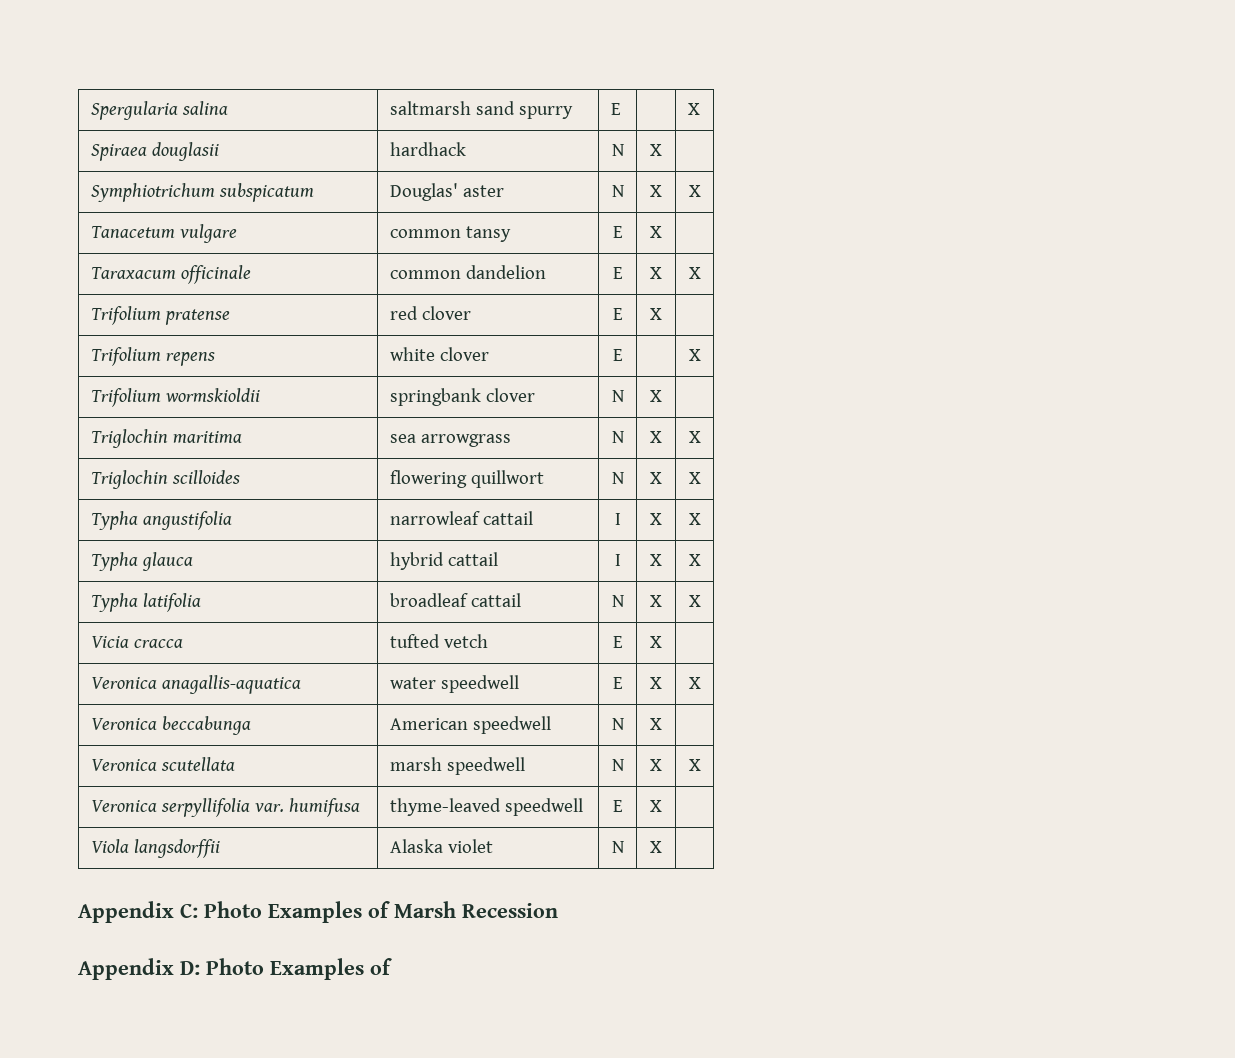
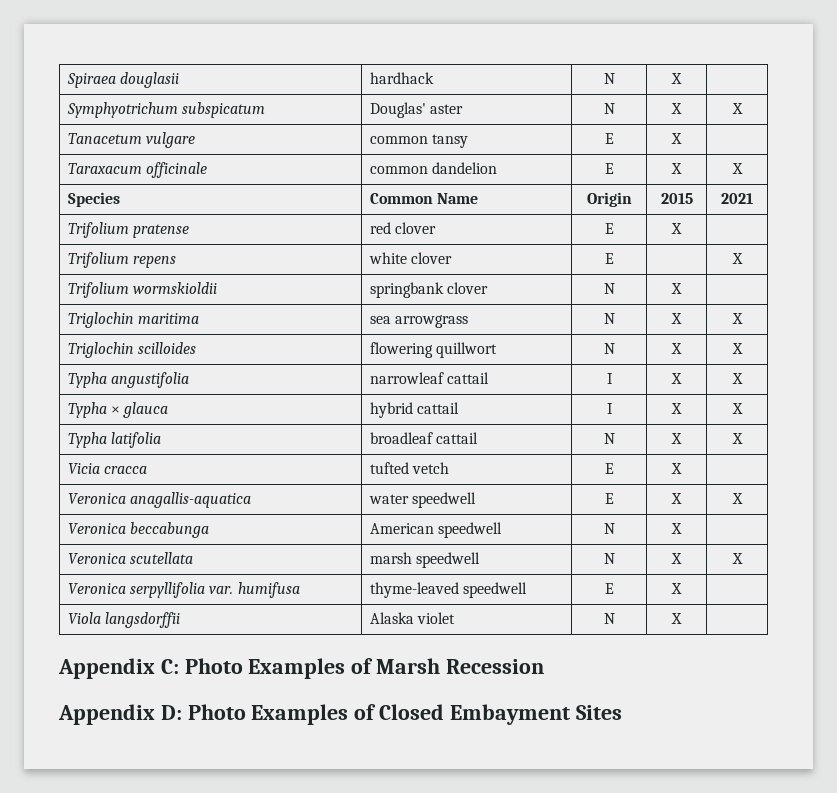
- Spergularia salina | saltmarsh sand spurry | E | | X
- Symphiotrichum subspicatum | Douglas' aster | N | X | X
+ Symphyotrichum subspicatum | Douglas' aster | N | X | X
+ Species | Common Name | Origin | 2015 | 2021
- Typha glauca | hybrid cattail | I | X | X
+ Typha × glauca | hybrid cattail | I | X | X
- Appendix D: Photo Examples of
+ Appendix D: Photo Examples of Closed Embayment Sites

